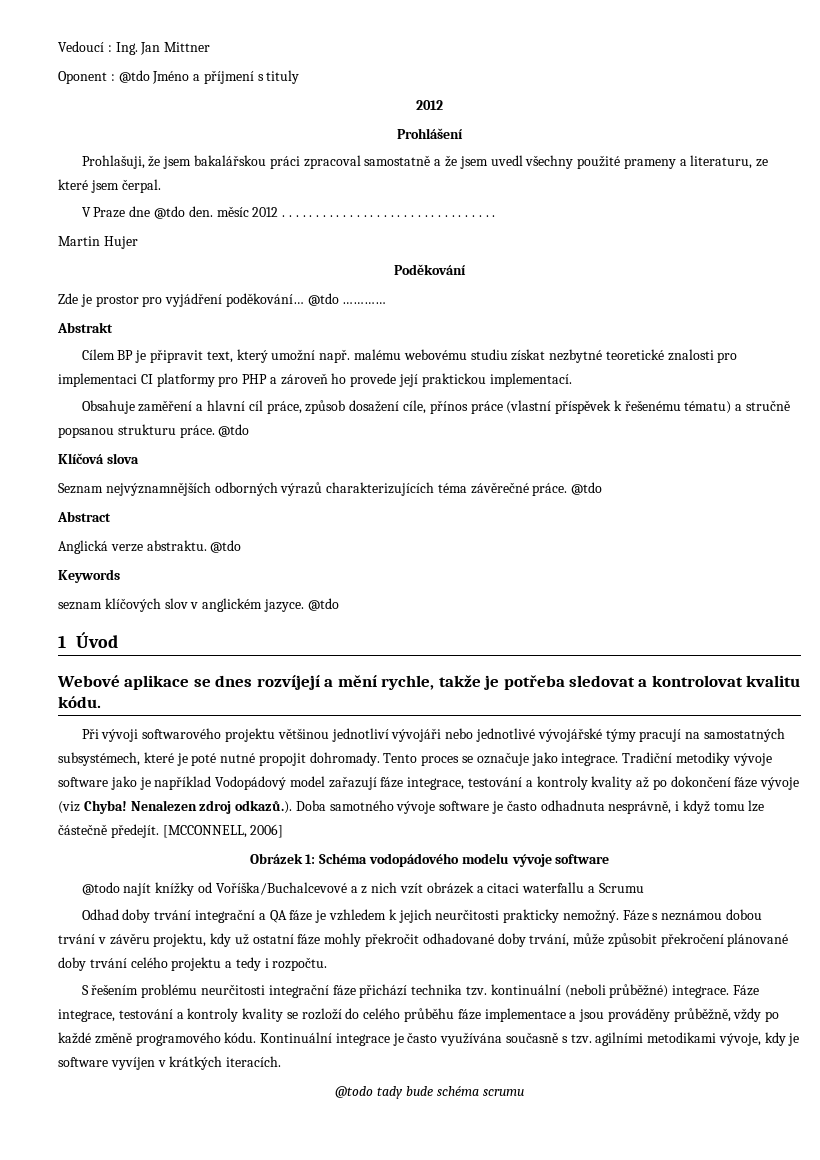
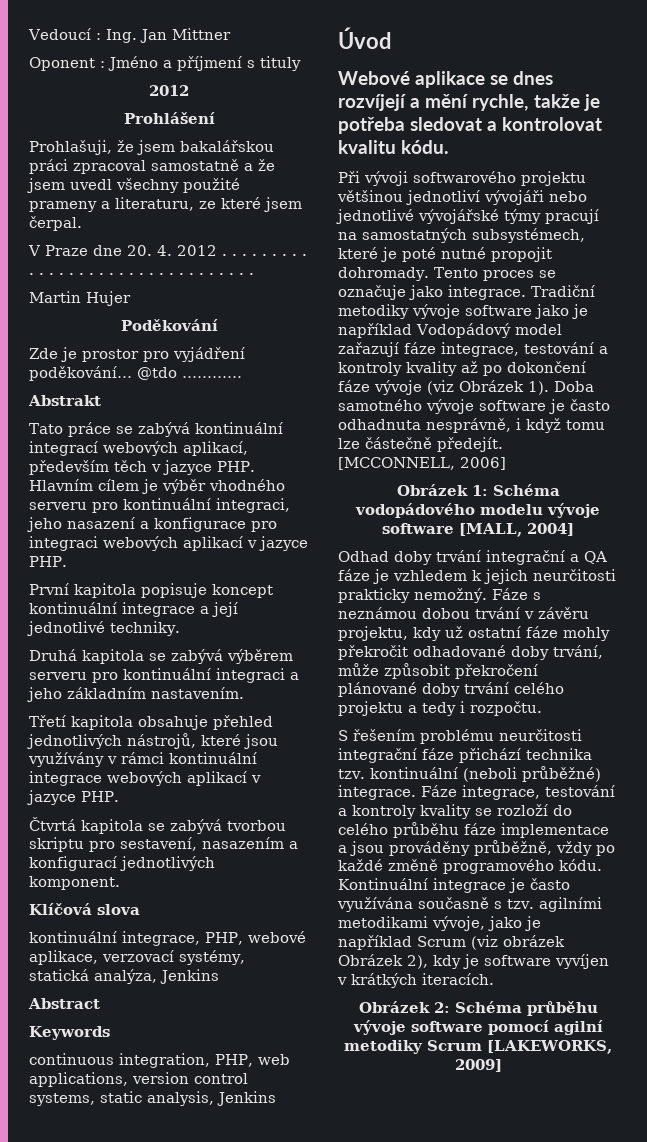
- Oponent : @tdo Jméno a příjmení s tituly
+ Oponent : Jméno a příjmení s tituly
- V Praze dne @tdo den. měsíc 2012 . . . . . . . . . . . . . . . . . . . . . . . . . . . . . . . .
+ V Praze dne 20. 4. 2012 . . . . . . . . . . . . . . . . . . . . . . . . . . . . . . . .
- Cílem BP je připravit text, který umožní např. malému webovému studiu získat nezbytné teoretické znalosti pro implementaci CI platformy pro PHP a zároveň ho provede její praktickou implementací.
- Obsahuje zaměření a hlavní cíl práce, způsob dosažení cíle, přínos práce (vlastní příspěvek k řešenému tématu) a stručně popsanou strukturu práce. @tdo
+ Tato práce se zabývá kontinuální integrací webových aplikací, především těch v jazyce PHP. Hlavním cílem je výběr vhodného serveru pro kontinuální integraci, jeho nasazení a konfigurace pro integraci webových aplikací v jazyce PHP.
+ První kapitola popisuje koncept kontinuální integrace a její jednotlivé techniky.
+ Druhá kapitola se zabývá výběrem serveru pro kontinuální integraci a jeho základním nastavením.
+ Třetí kapitola obsahuje přehled jednotlivých nástrojů, které jsou využívány v rámci kontinuální integrace webových aplikací v jazyce PHP.
+ Čtvrtá kapitola se zabývá tvorbou skriptu pro sestavení, nasazením a konfigurací jednotlivých komponent.
  Klíčová slova
- Seznam nejvýznamnějších odborných výrazů charakterizujících téma závěrečné práce. @tdo
+ kontinuální integrace, PHP, webové aplikace, verzovací systémy, statická analýza, Jenkins
  Abstract
- Anglická verze abstraktu. @tdo
  Keywords
- seznam klíčových slov v anglickém jazyce. @tdo
- 1 Úvod
+ continuous integration, PHP, web applications, version control systems, static analysis, Jenkins
+ Úvod
- Tradiční metodiky vývoje software jako je například Vodopádový model zařazují fáze integrace, testování a kontroly kvality až po dokončení fáze vývoje (viz Chyba! Nenalezen zdroj odkazů.). Doba samotného vývoje software je často odhadnuta nesprávně, i když tomu lze částečně předejít.
+ Tradiční metodiky vývoje software jako je například Vodopádový model zařazují fáze integrace, testování a kontroly kvality až po dokončení fáze vývoje (viz Obrázek 1). Doba samotného vývoje software je často odhadnuta nesprávně, i když tomu lze částečně předejít.
- Obrázek 1: Schéma vodopádového modelu vývoje software
- @todo najít knížky od Voříška/Buchalcevové a z nich vzít obrázek a citaci waterfallu a Scrumu
+ Obrázek 1: Schéma vodopádového modelu vývoje software [MALL, 2004]
- Kontinuální integrace je často využívána současně s tzv. agilními metodikami vývoje, kdy je software vyvíjen v krátkých iteracích.
+ Kontinuální integrace je často využívána současně s tzv. agilními metodikami vývoje, jako je například Scrum (viz obrázek Obrázek 2), kdy je software vyvíjen v krátkých iteracích.
- @todo tady bude schéma scrumu
+ Obrázek 2: Schéma průběhu vývoje software pomocí agilní metodiky Scrum [LAKEWORKS, 2009]

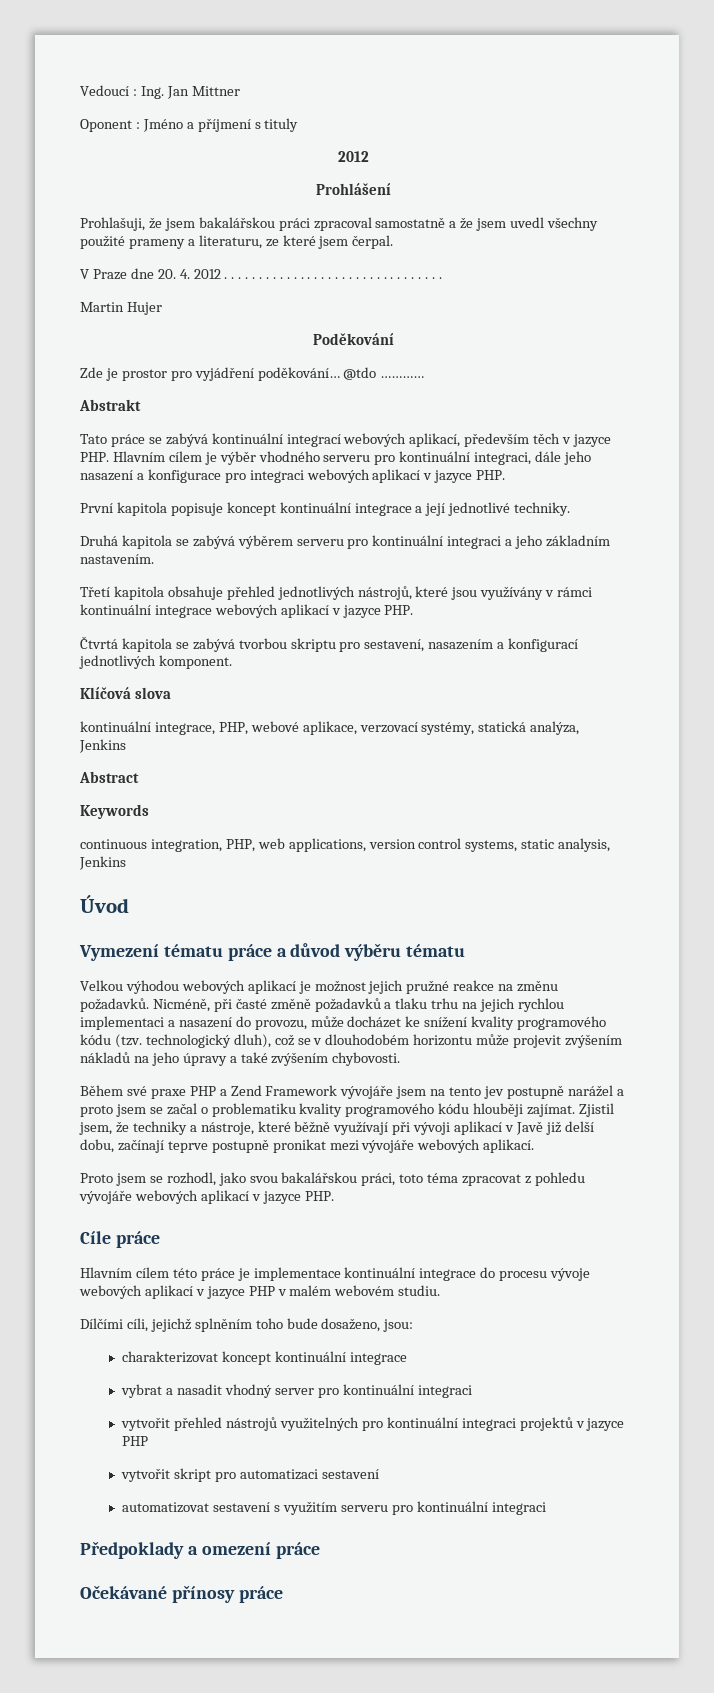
- Tato práce se zabývá kontinuální integrací webových aplikací, především těch v jazyce PHP. Hlavním cílem je výběr vhodného serveru pro kontinuální integraci, jeho nasazení a konfigurace pro integraci webových aplikací v jazyce PHP.
+ Tato práce se zabývá kontinuální integrací webových aplikací, především těch v jazyce PHP. Hlavním cílem je výběr vhodného serveru pro kontinuální integraci, dále jeho nasazení a konfigurace pro integraci webových aplikací v jazyce PHP.
- Webové aplikace se dnes rozvíjejí a mění rychle, takže je potřeba sledovat a kontrolovat kvalitu kódu.
- Při vývoji softwarového projektu většinou jednotliví vývojáři nebo jednotlivé vývojářské týmy pracují na samostatných subsystémech, které je poté nutné propojit dohromady. Tento proces se označuje jako integrace. Tradiční metodiky vývoje software jako je například Vodopádový model zařazují fáze integrace, testování a kontroly kvality až po dokončení fáze vývoje (viz Obrázek 1). Doba samotného vývoje software je často odhadnuta nesprávně, i když tomu lze částečně předejít. [MCCONNELL, 2006]
- Obrázek 1: Schéma vodopádového modelu vývoje software [MALL, 2004]
- Odhad doby trvání integrační a QA fáze je vzhledem k jejich neurčitosti prakticky nemožný. Fáze s neznámou dobou trvání v závěru projektu, kdy už ostatní fáze mohly překročit odhadované doby trvání, může způsobit překročení plánované doby trvání celého projektu a tedy i rozpočtu.
- S řešením problému neurčitosti integrační fáze přichází technika tzv. kontinuální (neboli průběžné) integrace. Fáze integrace, testování a kontroly kvality se rozloží do celého průběhu fáze implementace a jsou prováděny průběžně, vždy po každé změně programového kódu. Kontinuální integrace je často využívána současně s tzv. agilními metodikami vývoje, jako je například Scrum (viz obrázek Obrázek 2), kdy je software vyvíjen v krátkých iteracích.
- Obrázek 2: Schéma průběhu vývoje software pomocí agilní metodiky Scrum [LAKEWORKS, 2009]
+ Vymezení tématu práce a důvod výběru tématu
+ Velkou výhodou webových aplikací je možnost jejich pružné reakce na změnu požadavků. Nicméně, při časté změně požadavků a tlaku trhu na jejich rychlou implementaci a nasazení do provozu, může docházet ke snížení kvality programového kódu (tzv. technologický dluh), což se v dlouhodobém horizontu může projevit zvýšením nákladů na jeho úpravy a také zvýšením chybovosti.
+ Během své praxe PHP a Zend Framework vývojáře jsem na tento jev postupně narážel a proto jsem se začal o problematiku kvality programového kódu hlouběji zajímat. Zjistil jsem, že techniky a nástroje, které běžně využívají při vývoji aplikací v Javě již delší dobu, začínají teprve postupně pronikat mezi vývojáře webových aplikací.
+ Proto jsem se rozhodl, jako svou bakalářskou práci, toto téma zpracovat z pohledu vývojáře webových aplikací v jazyce PHP.
+ Cíle práce
+ Hlavním cílem této práce je implementace kontinuální integrace do procesu vývoje webových aplikací v jazyce PHP v malém webovém studiu.
+ Dílčími cíli, jejichž splněním toho bude dosaženo, jsou:
+ charakterizovat koncept kontinuální integrace
+ vybrat a nasadit vhodný server pro kontinuální integraci
+ vytvořit přehled nástrojů využitelných pro kontinuální integraci projektů v jazyce PHP
+ vytvořit skript pro automatizaci sestavení
+ automatizovat sestavení s využitím serveru pro kontinuální integraci
+ Předpoklady a omezení práce
+ Očekávané přínosy práce

